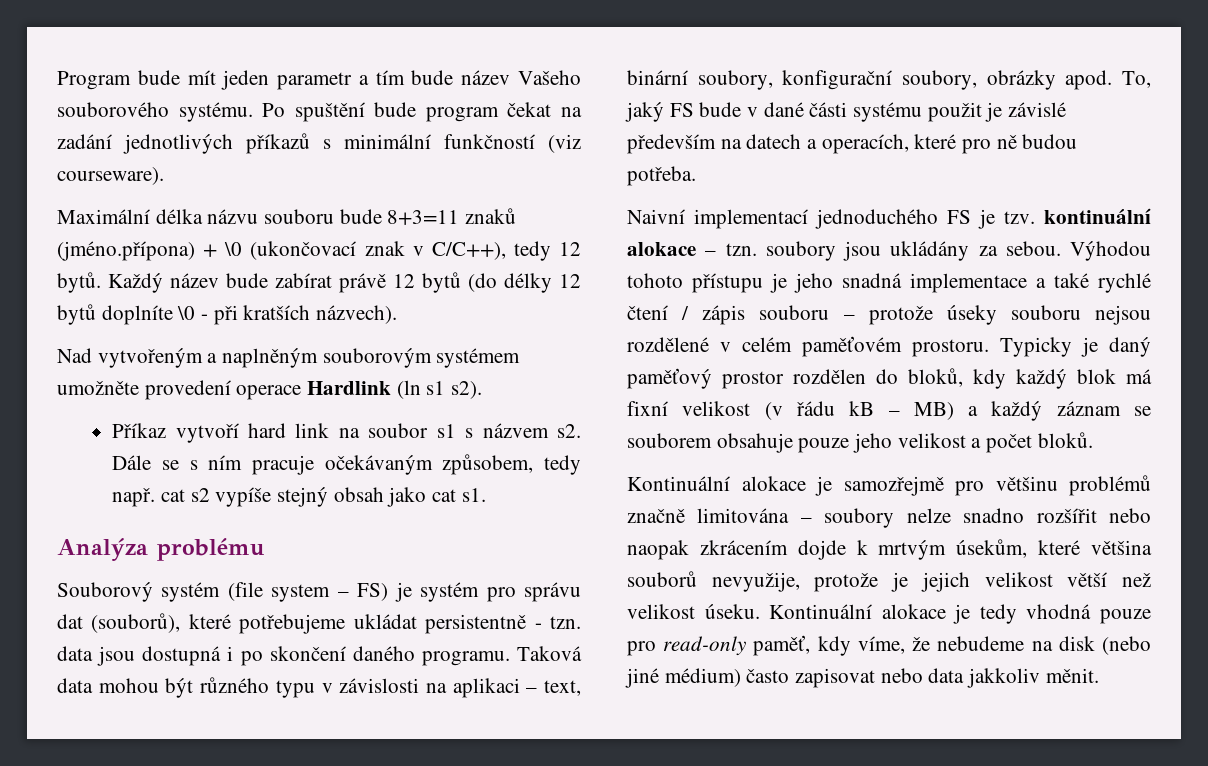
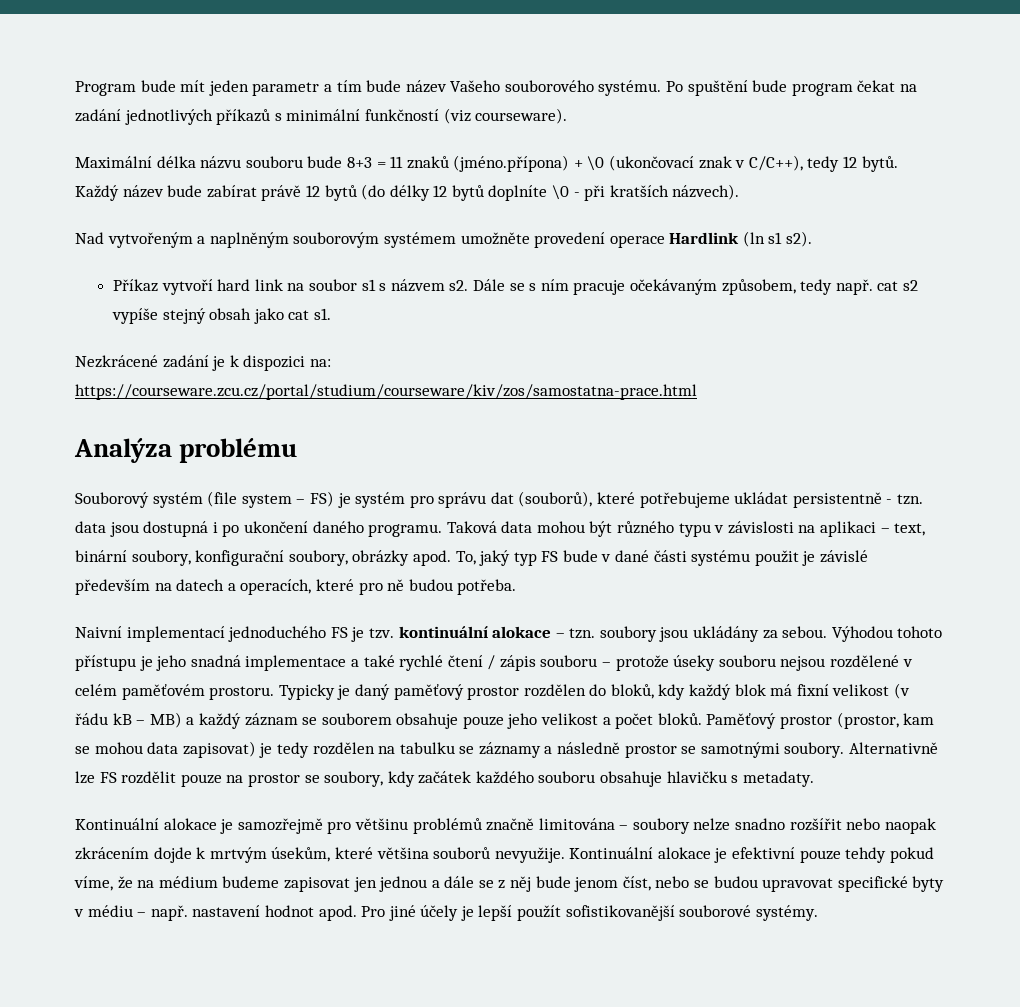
- Maximální délka názvu souboru bude 8+3=11 znaků (jméno.přípona) + \0 (ukončovací znak v C/C++), tedy 12 bytů.
+ Maximální délka názvu souboru bude 8+3 = 11 znaků (jméno.přípona) + \0 (ukončovací znak v C/C++), tedy 12 bytů.
+ Nezkrácené zadání je k dispozici na: https://courseware.zcu.cz/portal/studium/courseware/kiv/zos/samostatna-prace.html
- Souborový systém (file system – FS) je systém pro správu dat (souborů), které potřebujeme ukládat persistentně - tzn. data jsou dostupná i po skončení daného programu.
+ Souborový systém (file system – FS) je systém pro správu dat (souborů), které potřebujeme ukládat persistentně - tzn. data jsou dostupná i po ukončení daného programu.
- To, jaký FS bude v dané části systému použit je závislé především na datech a operacích, které pro ně budou potřeba.
+ To, jaký typ FS bude v dané části systému použit je závislé především na datech a operacích, které pro ně budou potřeba.
+ Paměťový prostor (prostor, kam se mohou data zapisovat) je tedy rozdělen na tabulku se záznamy a následně prostor se samotnými soubory. Alternativně lze FS rozdělit pouze na prostor se soubory, kdy začátek každého souboru obsahuje hlavičku s metadaty.
- Kontinuální alokace je samozřejmě pro většinu problémů značně limitována – soubory nelze snadno rozšířit nebo naopak zkrácením dojde k mrtvým úsekům, které většina souborů nevyužije, protože je jejich velikost větší než velikost úseku. Kontinuální alokace je tedy vhodná pouze pro read-only paměť, kdy víme, že nebudeme na disk (nebo jiné médium) často zapisovat nebo data jakkoliv měnit.
+ Kontinuální alokace je samozřejmě pro většinu problémů značně limitována – soubory nelze snadno rozšířit nebo naopak zkrácením dojde k mrtvým úsekům, které většina souborů nevyužije. Kontinuální alokace je efektivní pouze tehdy pokud víme, že na médium budeme zapisovat jen jednou a dále se z něj bude jenom číst, nebo se budou upravovat specifické byty v médiu – např. nastavení hodnot apod. Pro jiné účely je lepší použít sofistikovanější souborové systémy.

